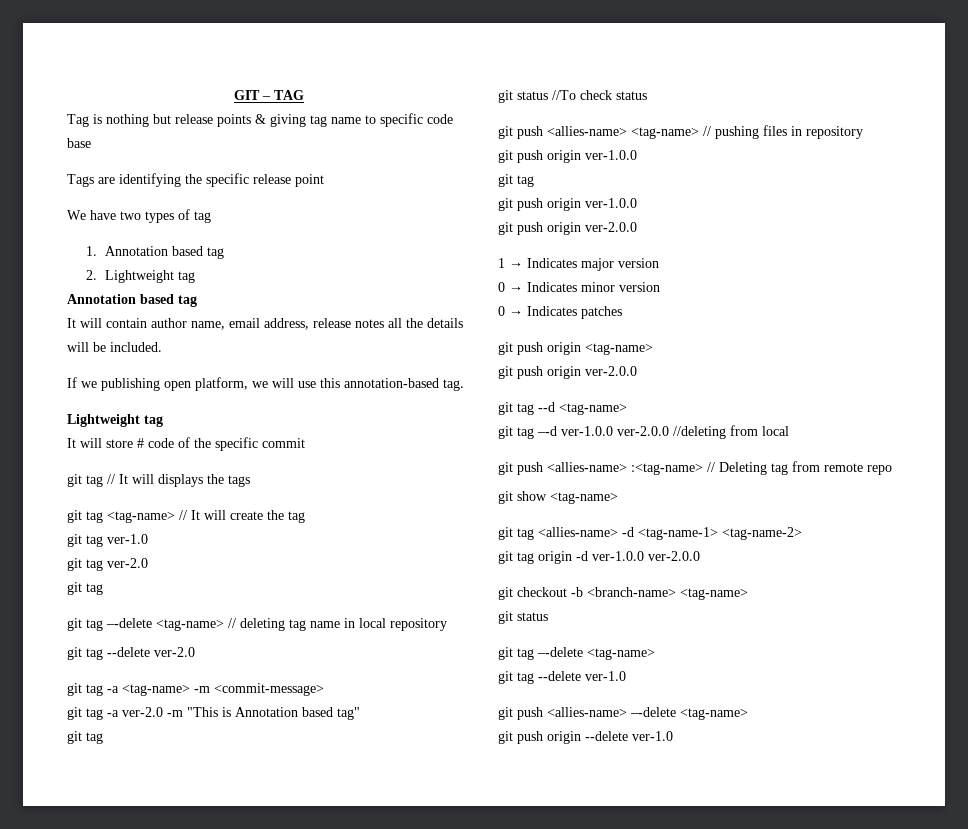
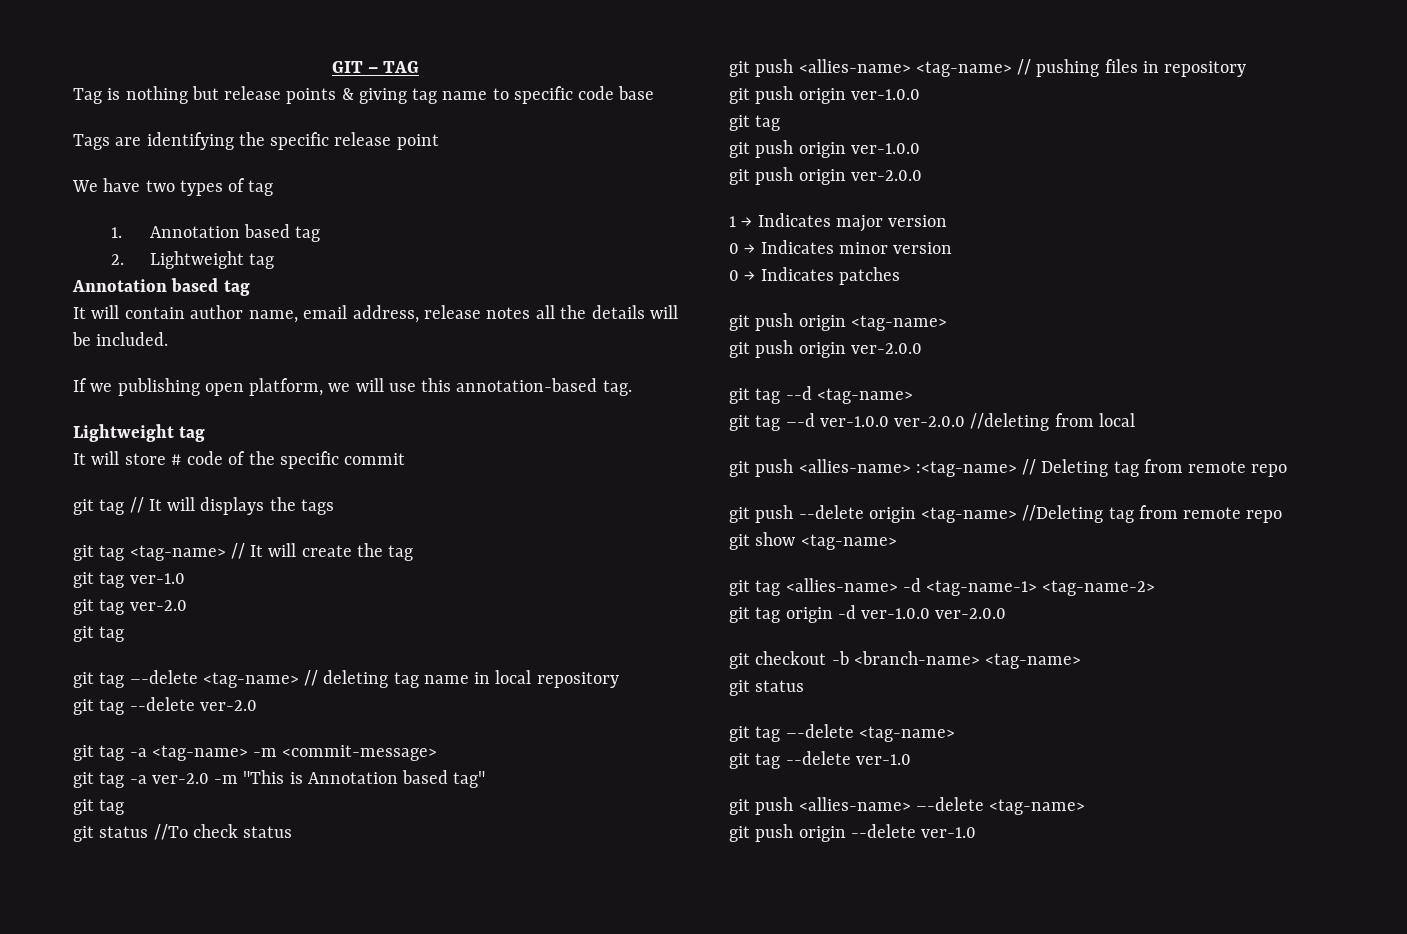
+ git push --delete origin <tag-name> //Deleting tag from remote repo

